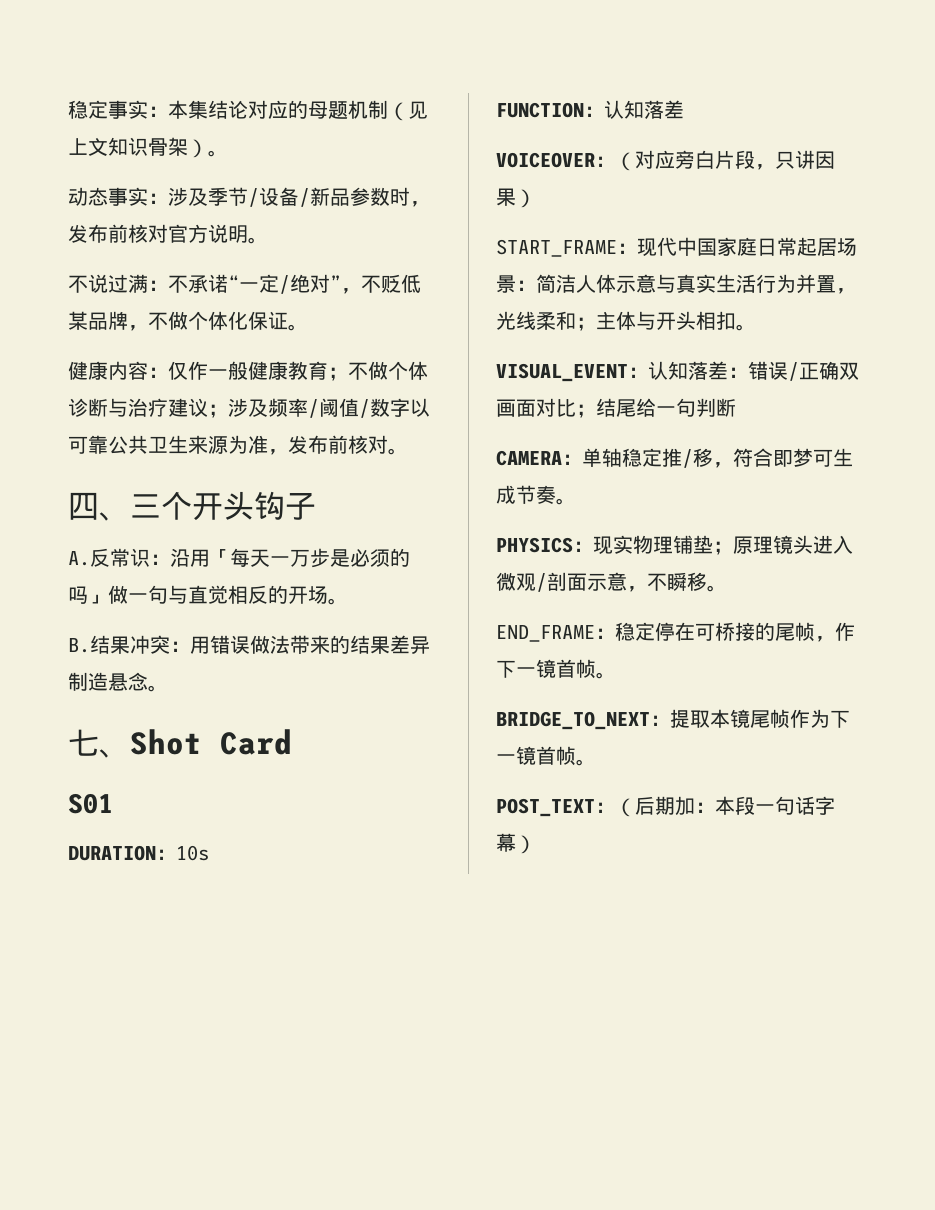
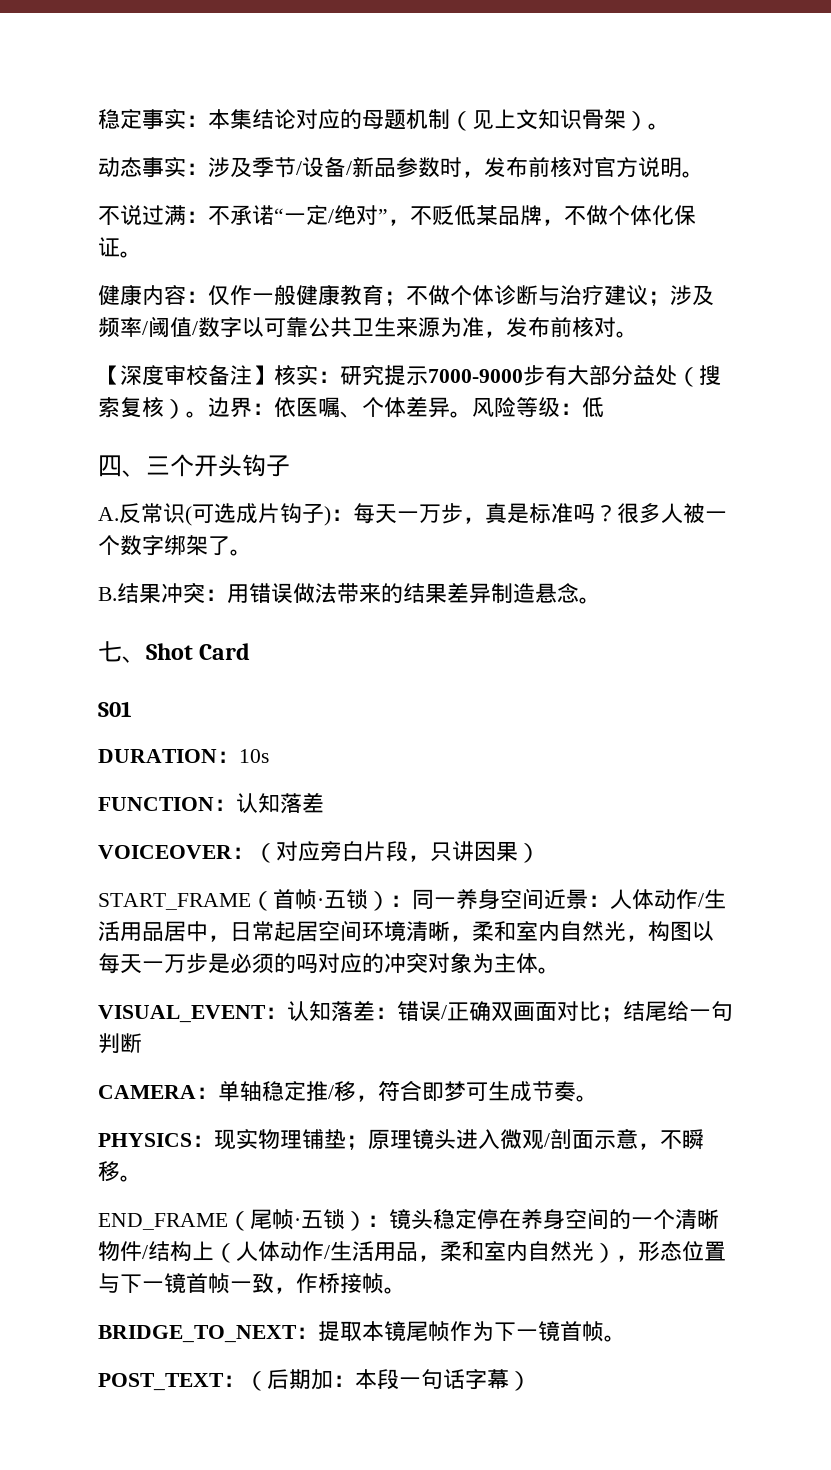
+ 【深度审校备注】核实：研究提示7000-9000步有大部分益处（搜索复核）。边界：依医嘱、个体差异。风险等级：低
- A.反常识：沿用「每天一万步是必须的吗」做一句与直觉相反的开场。
+ A.反常识(可选成片钩子)：每天一万步，真是标准吗？很多人被一个数字绑架了。
- START_FRAME：现代中国家庭日常起居场景：简洁人体示意与真实生活行为并置，光线柔和；主体与开头相扣。
+ START_FRAME（首帧·五锁）：同一养身空间近景：人体动作/生活用品居中，日常起居空间环境清晰，柔和室内自然光，构图以每天一万步是必须的吗对应的冲突对象为主体。
- END_FRAME：稳定停在可桥接的尾帧，作下一镜首帧。
+ END_FRAME（尾帧·五锁）：镜头稳定停在养身空间的一个清晰物件/结构上（人体动作/生活用品，柔和室内自然光），形态位置与下一镜首帧一致，作桥接帧。

